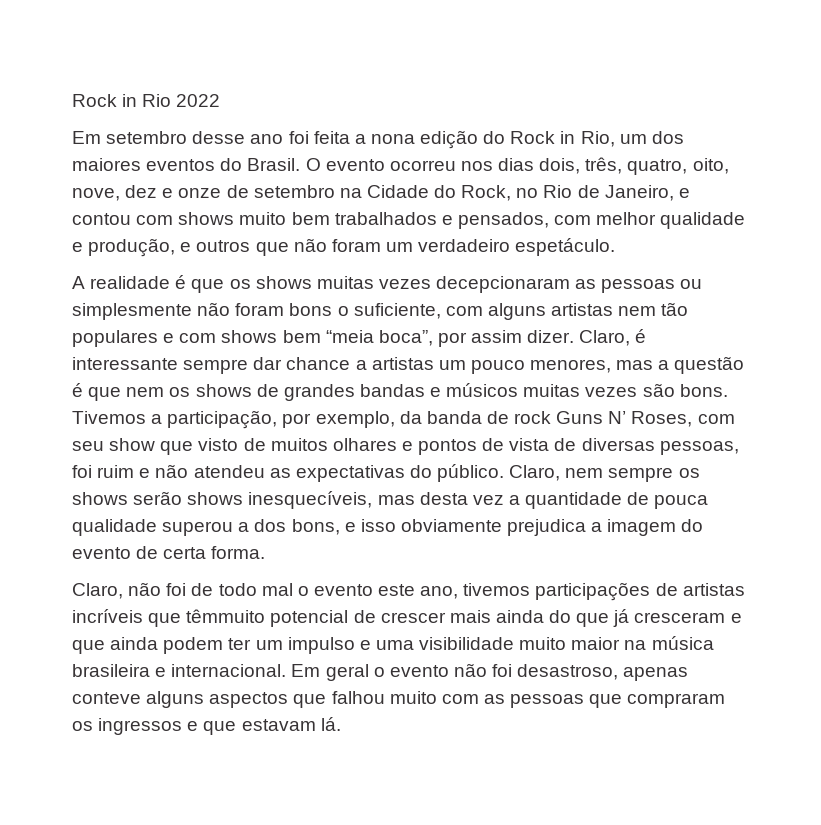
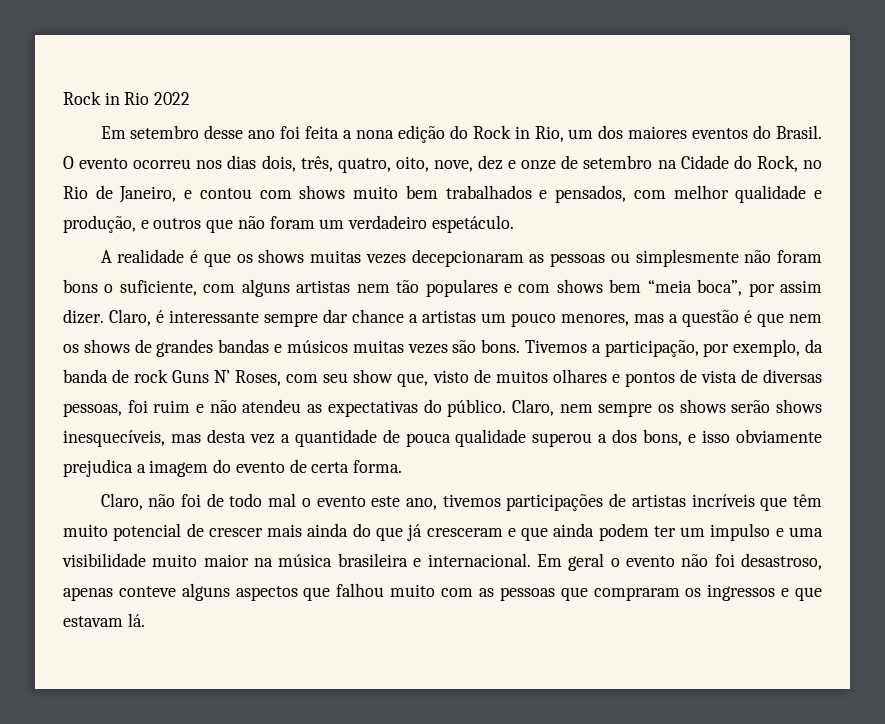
- Tivemos a participação, por exemplo, da banda de rock Guns N’ Roses, com seu show que visto de muitos olhares e pontos de vista de diversas pessoas, foi ruim e não atendeu as expectativas do público.
+ Tivemos a participação, por exemplo, da banda de rock Guns N’ Roses, com seu show que, visto de muitos olhares e pontos de vista de diversas pessoas, foi ruim e não atendeu as expectativas do público.
- Claro, não foi de todo mal o evento este ano, tivemos participações de artistas incríveis que têmmuito potencial de crescer mais ainda do que já cresceram e que ainda podem ter um impulso e uma visibilidade muito maior na música brasileira e internacional.
+ Claro, não foi de todo mal o evento este ano, tivemos participações de artistas incríveis que têm muito potencial de crescer mais ainda do que já cresceram e que ainda podem ter um impulso e uma visibilidade muito maior na música brasileira e internacional.

